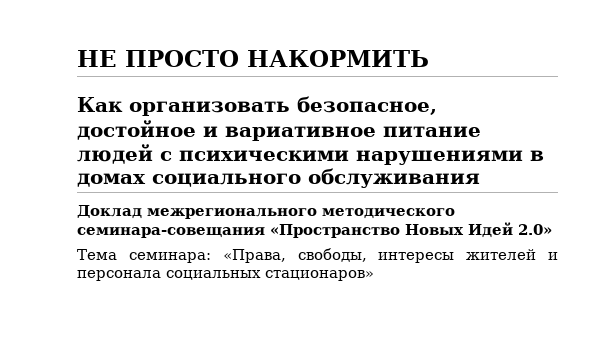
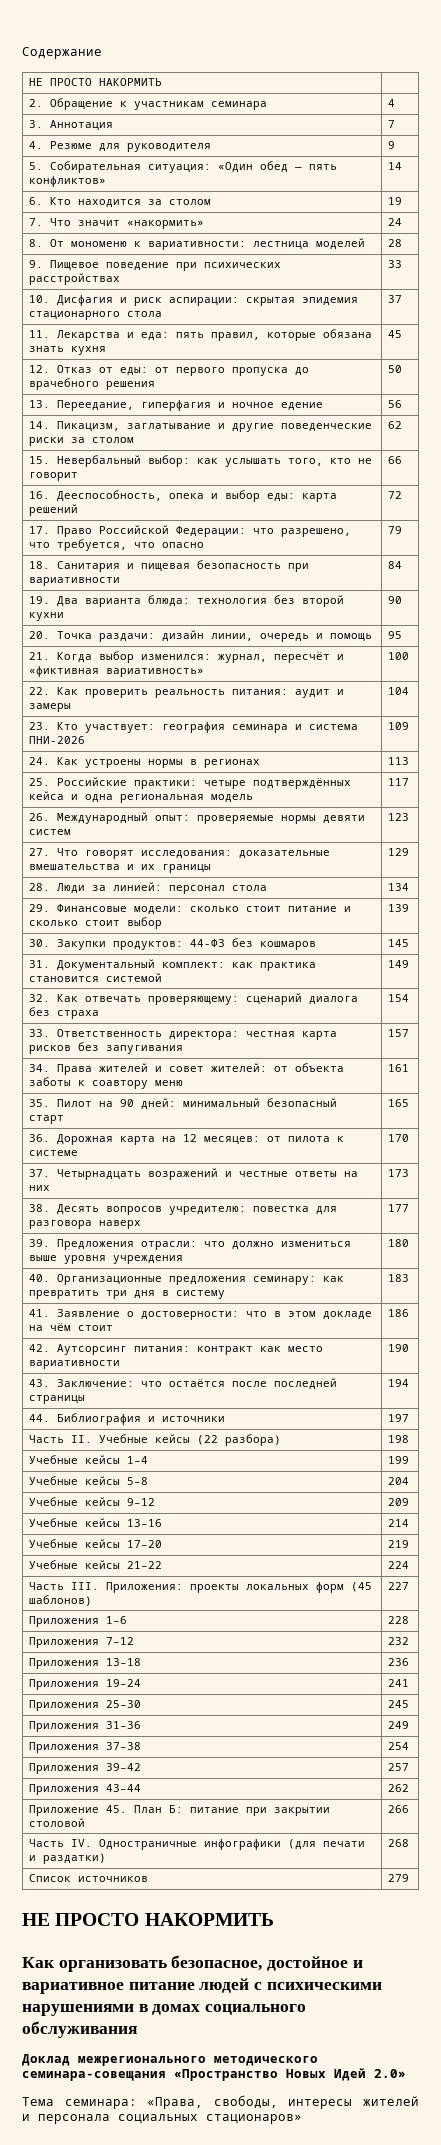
+ Содержание
+ НЕ ПРОСТО НАКОРМИТЬ |
+ 2. Обращение к участникам семинара | 4
+ 3. Аннотация | 7
+ 4. Резюме для руководителя | 9
+ 5. Собирательная ситуация: «Один обед — пять конфликтов» | 14
+ 6. Кто находится за столом | 19
+ 7. Что значит «накормить» | 24
+ 8. От мономеню к вариативности: лестница моделей | 28
+ 9. Пищевое поведение при психических расстройствах | 33
+ 10. Дисфагия и риск аспирации: скрытая эпидемия стационарного стола | 37
+ 11. Лекарства и еда: пять правил, которые обязана знать кухня | 45
+ 12. Отказ от еды: от первого пропуска до врачебного решения | 50
+ 13. Переедание, гиперфагия и ночное едение | 56
+ 14. Пикацизм, заглатывание и другие поведенческие риски за столом | 62
+ 15. Невербальный выбор: как услышать того, кто не говорит | 66
+ 16. Дееспособность, опека и выбор еды: карта решений | 72
+ 17. Право Российской Федерации: что разрешено, что требуется, что опасно | 79
+ 18. Санитария и пищевая безопасность при вариативности | 84
+ 19. Два варианта блюда: технология без второй кухни | 90
+ 20. Точка раздачи: дизайн линии, очередь и помощь | 95
+ 21. Когда выбор изменился: журнал, пересчёт и «фиктивная вариативность» | 100
+ 22. Как проверить реальность питания: аудит и замеры | 104
+ 23. Кто участвует: география семинара и система ПНИ-2026 | 109
+ 24. Как устроены нормы в регионах | 113
+ 25. Российские практики: четыре подтверждённых кейса и одна региональная модель | 117
+ 26. Международный опыт: проверяемые нормы девяти систем | 123
+ 27. Что говорят исследования: доказательные вмешательства и их границы | 129
+ 28. Люди за линией: персонал стола | 134
+ 29. Финансовые модели: сколько стоит питание и сколько стоит выбор | 139
+ 30. Закупки продуктов: 44-ФЗ без кошмаров | 145
+ 31. Документальный комплект: как практика становится системой | 149
+ 32. Как отвечать проверяющему: сценарий диалога без страха | 154
+ 33. Ответственность директора: честная карта рисков без запугивания | 157
+ 34. Права жителей и совет жителей: от объекта заботы к соавтору меню | 161
+ 35. Пилот на 90 дней: минимальный безопасный старт | 165
+ 36. Дорожная карта на 12 месяцев: от пилота к системе | 170
+ 37. Четырнадцать возражений и честные ответы на них | 173
+ 38. Десять вопросов учредителю: повестка для разговора наверх | 177
+ 39. Предложения отрасли: что должно измениться выше уровня учреждения | 180
+ 40. Организационные предложения семинару: как превратить три дня в систему | 183
+ 41. Заявление о достоверности: что в этом докладе на чём стоит | 186
+ 42. Аутсорсинг питания: контракт как место вариативности | 190
+ 43. Заключение: что остаётся после последней страницы | 194
+ 44. Библиография и источники | 197
+ Часть II. Учебные кейсы (22 разбора) | 198
+ Учебные кейсы 1–4 | 199
+ Учебные кейсы 5–8 | 204
+ Учебные кейсы 9–12 | 209
+ Учебные кейсы 13–16 | 214
+ Учебные кейсы 17–20 | 219
+ Учебные кейсы 21–22 | 224
+ Часть III. Приложения: проекты локальных форм (45 шаблонов) | 227
+ Приложения 1–6 | 228
+ Приложения 7–12 | 232
+ Приложения 13–18 | 236
+ Приложения 19–24 | 241
+ Приложения 25–30 | 245
+ Приложения 31–36 | 249
+ Приложения 37–38 | 254
+ Приложения 39–42 | 257
+ Приложения 43–44 | 262
+ Приложение 45. План Б: питание при закрытии столовой | 266
+ Часть IV. Одностраничные инфографики (для печати и раздатки) | 268
+ Список источников | 279

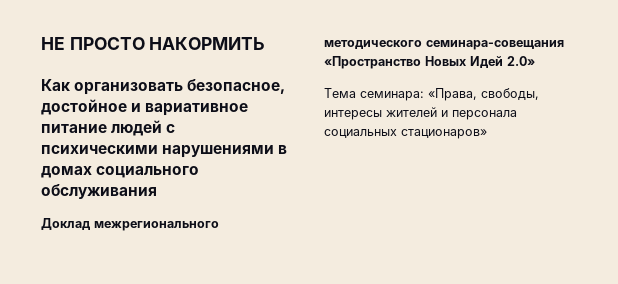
- Содержание
- НЕ ПРОСТО НАКОРМИТЬ |
- 2. Обращение к участникам семинара | 4
- 3. Аннотация | 7
- 4. Резюме для руководителя | 9
- 5. Собирательная ситуация: «Один обед — пять конфликтов» | 14
- 6. Кто находится за столом | 19
- 7. Что значит «накормить» | 24
- 8. От мономеню к вариативности: лестница моделей | 28
- 9. Пищевое поведение при психических расстройствах | 33
- 10. Дисфагия и риск аспирации: скрытая эпидемия стационарного стола | 37
- 11. Лекарства и еда: пять правил, которые обязана знать кухня | 45
- 12. Отказ от еды: от первого пропуска до врачебного решения | 50
- 13. Переедание, гиперфагия и ночное едение | 56
- 14. Пикацизм, заглатывание и другие поведенческие риски за столом | 62
- 15. Невербальный выбор: как услышать того, кто не говорит | 66
- 16. Дееспособность, опека и выбор еды: карта решений | 72
- 17. Право Российской Федерации: что разрешено, что требуется, что опасно | 79
- 18. Санитария и пищевая безопасность при вариативности | 84
- 19. Два варианта блюда: технология без второй кухни | 90
- 20. Точка раздачи: дизайн линии, очередь и помощь | 95
- 21. Когда выбор изменился: журнал, пересчёт и «фиктивная вариативность» | 100
- 22. Как проверить реальность питания: аудит и замеры | 104
- 23. Кто участвует: география семинара и система ПНИ-2026 | 109
- 24. Как устроены нормы в регионах | 113
- 25. Российские практики: четыре подтверждённых кейса и одна региональная модель | 117
- 26. Международный опыт: проверяемые нормы девяти систем | 123
- 27. Что говорят исследования: доказательные вмешательства и их границы | 129
- 28. Люди за линией: персонал стола | 134
- 29. Финансовые модели: сколько стоит питание и сколько стоит выбор | 139
- 30. Закупки продуктов: 44-ФЗ без кошмаров | 145
- 31. Документальный комплект: как практика становится системой | 149
- 32. Как отвечать проверяющему: сценарий диалога без страха | 154
- 33. Ответственность директора: честная карта рисков без запугивания | 157
- 34. Права жителей и совет жителей: от объекта заботы к соавтору меню | 161
- 35. Пилот на 90 дней: минимальный безопасный старт | 165
- 36. Дорожная карта на 12 месяцев: от пилота к системе | 170
- 37. Четырнадцать возражений и честные ответы на них | 173
- 38. Десять вопросов учредителю: повестка для разговора наверх | 177
- 39. Предложения отрасли: что должно измениться выше уровня учреждения | 180
- 40. Организационные предложения семинару: как превратить три дня в систему | 183
- 41. Заявление о достоверности: что в этом докладе на чём стоит | 186
- 42. Аутсорсинг питания: контракт как место вариативности | 190
- 43. Заключение: что остаётся после последней страницы | 194
- 44. Библиография и источники | 197
- Часть II. Учебные кейсы (22 разбора) | 198
- Учебные кейсы 1–4 | 199
- Учебные кейсы 5–8 | 204
- Учебные кейсы 9–12 | 209
- Учебные кейсы 13–16 | 214
- Учебные кейсы 17–20 | 219
- Учебные кейсы 21–22 | 224
- Часть III. Приложения: проекты локальных форм (45 шаблонов) | 227
- Приложения 1–6 | 228
- Приложения 7–12 | 232
- Приложения 13–18 | 236
- Приложения 19–24 | 241
- Приложения 25–30 | 245
- Приложения 31–36 | 249
- Приложения 37–38 | 254
- Приложения 39–42 | 257
- Приложения 43–44 | 262
- Приложение 45. План Б: питание при закрытии столовой | 266
- Часть IV. Одностраничные инфографики (для печати и раздатки) | 268
- Список источников | 279

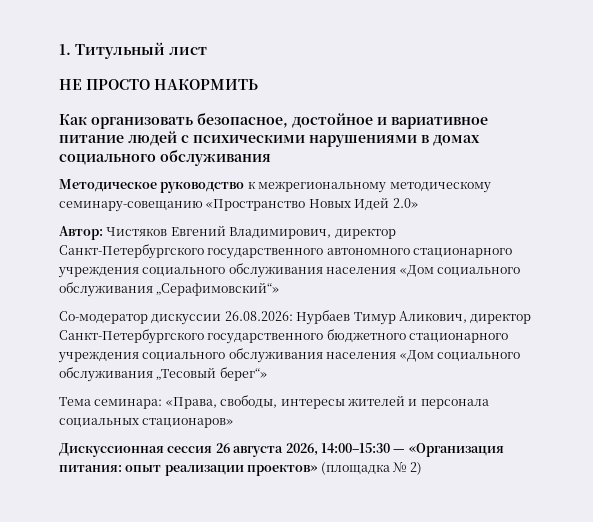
+ 1. Титульный лист
- Доклад межрегионального методического семинара-совещания «Пространство Новых Идей 2.0»
+ Методическое руководство к межрегиональному методическому семинару-совещанию «Пространство Новых Идей 2.0»
+ Автор: Чистяков Евгений Владимирович, директор Санкт-Петербургского государственного автономного стационарного учреждения социального обслуживания населения «Дом социального обслуживания „Серафимовский“»
+ Со-модератор дискуссии 26.08.2026: Нурбаев Тимур Аликович, директор Санкт-Петербургского государственного бюджетного стационарного учреждения социального обслуживания населения «Дом социального обслуживания „Тесовый берег“»
+ Дискуссионная сессия 26 августа 2026, 14:00–15:30 — «Организация питания: опыт реализации проектов» (площадка № 2)

